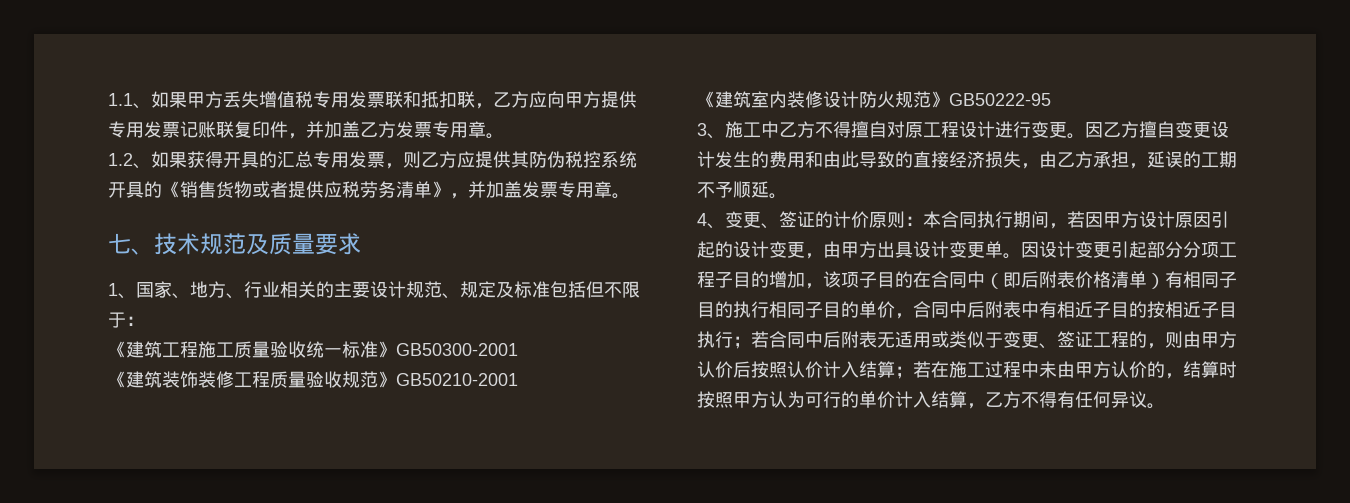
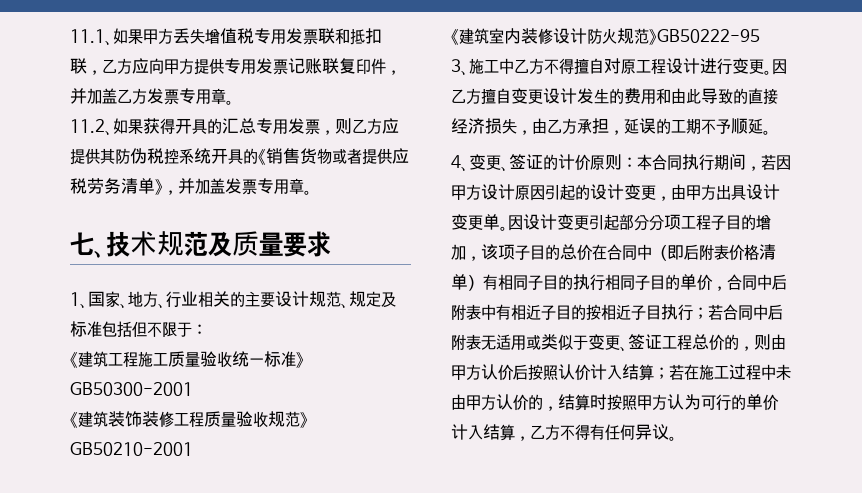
- 1.1、如果甲方丢失增值税专用发票联和抵扣联，乙方应向甲方提供专用发票记账联复印件，并加盖乙方发票专用章。
+ 11.1、如果甲方丢失增值税专用发票联和抵扣联，乙方应向甲方提供专用发票记账联复印件，并加盖乙方发票专用章。
- 1.2、如果获得开具的汇总专用发票，则乙方应提供其防伪税控系统开具的《销售货物或者提供应税劳务清单》，并加盖发票专用章。
+ 11.2、如果获得开具的汇总专用发票，则乙方应提供其防伪税控系统开具的《销售货物或者提供应税劳务清单》，并加盖发票专用章。
- 因设计变更引起部分分项工程子目的增加，该项子目的在合同中（即后附表价格清单）有相同子目的执行相同子目的单价，合同中后附表中有相近子目的按相近子目执行；
+ 因设计变更引起部分分项工程子目的增加，该项子目的总价在合同中（即后附表价格清单）有相同子目的执行相同子目的单价，合同中后附表中有相近子目的按相近子目执行；
- 若合同中后附表无适用或类似于变更、签证工程的，则由甲方认价后按照认价计入结算；
+ 若合同中后附表无适用或类似于变更、签证工程总价的，则由甲方认价后按照认价计入结算；

